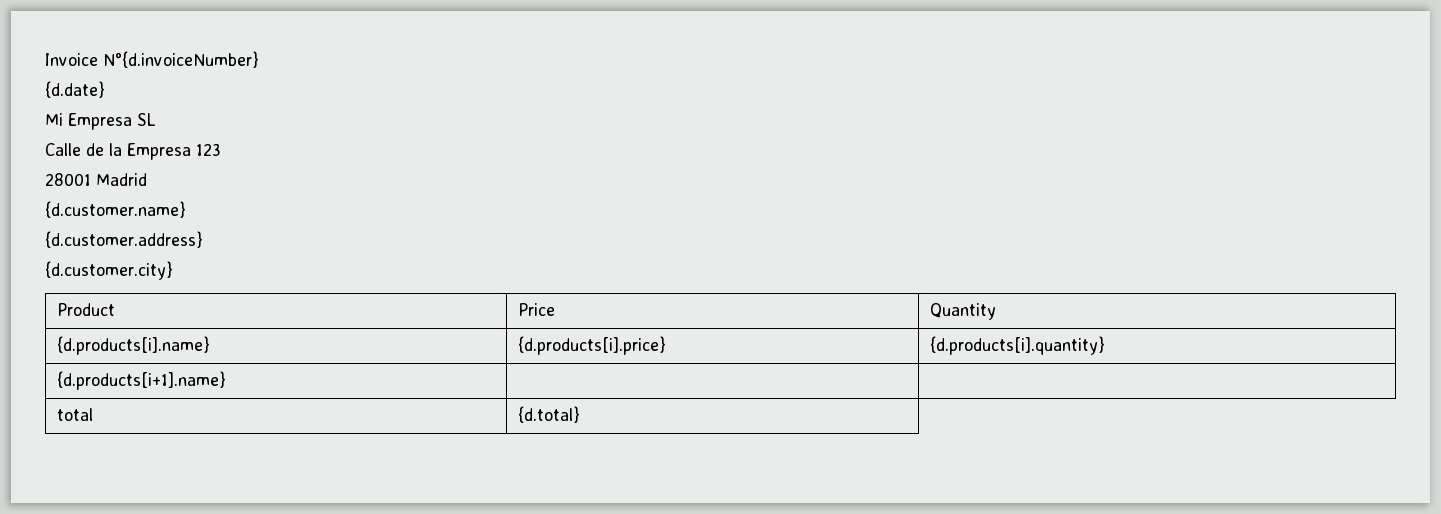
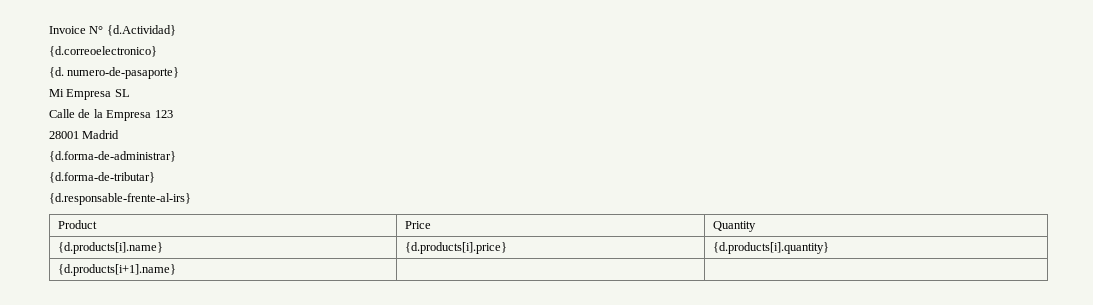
- Invoice N°{d.invoiceNumber}
- {d.date}
+ Invoice N° {d.Actividad}
+ {d.correoelectronico}
+ {d. numero-de-pasaporte}
- {d.customer.name}
- {d.customer.address}
- {d.customer.city}
+ {d.forma-de-administrar}
+ {d.forma-de-tributar}
+ {d.responsable-frente-al-irs}
- total | {d.total}

